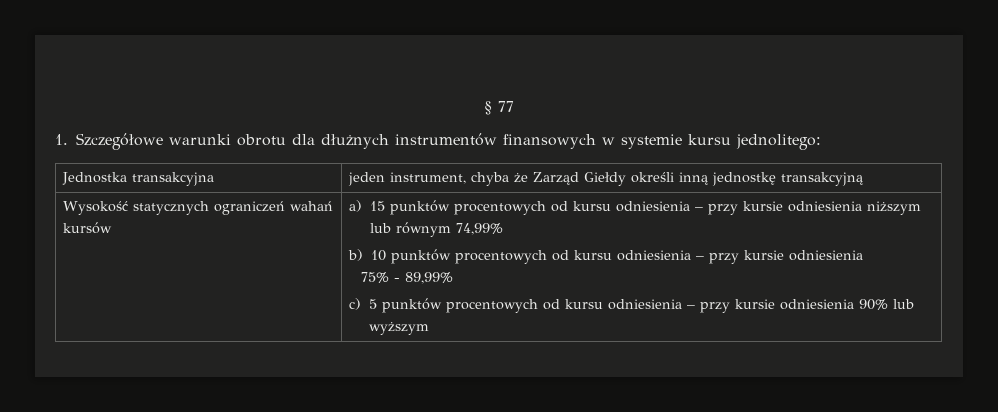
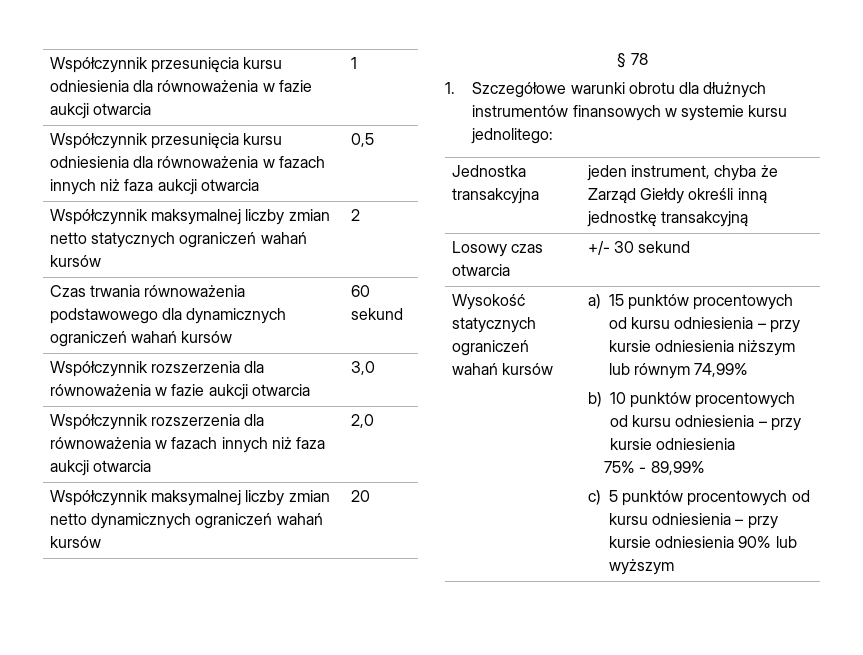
- § 77
+ Współczynnik przesunięcia kursu odniesienia dla równoważenia w fazie aukcji otwarcia | 1
+ Współczynnik przesunięcia kursu odniesienia dla równoważenia w fazach innych niż faza aukcji otwarcia | 0,5
+ Współczynnik maksymalnej liczby zmian netto statycznych ograniczeń wahań kursów | 2
+ Czas trwania równoważenia podstawowego dla dynamicznych ograniczeń wahań kursów | 60 sekund
+ Współczynnik rozszerzenia dla równoważenia w fazie aukcji otwarcia | 3,0
+ Współczynnik rozszerzenia dla równoważenia w fazach innych niż faza aukcji otwarcia | 2,0
+ Współczynnik maksymalnej liczby zmian netto dynamicznych ograniczeń wahań kursów | 20
+ § 78
+ Losowy czas otwarcia | +/- 30 sekund

